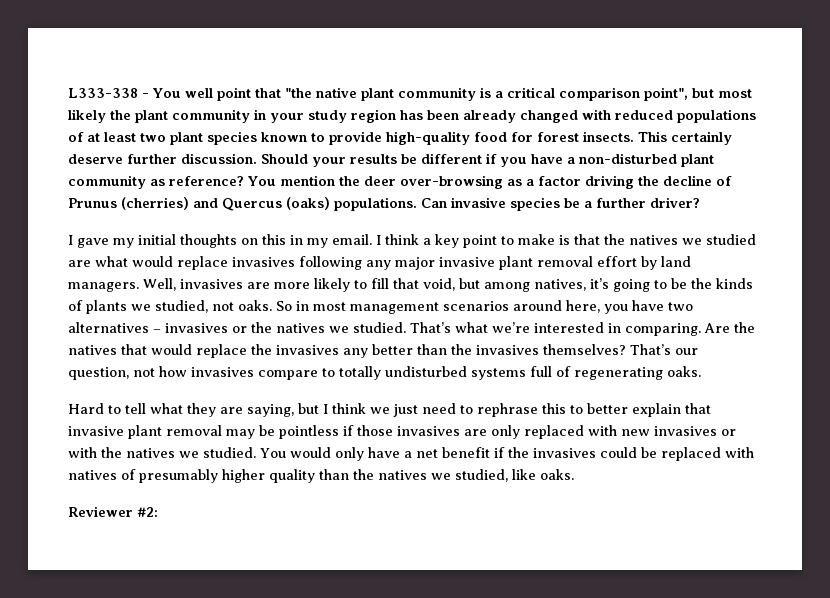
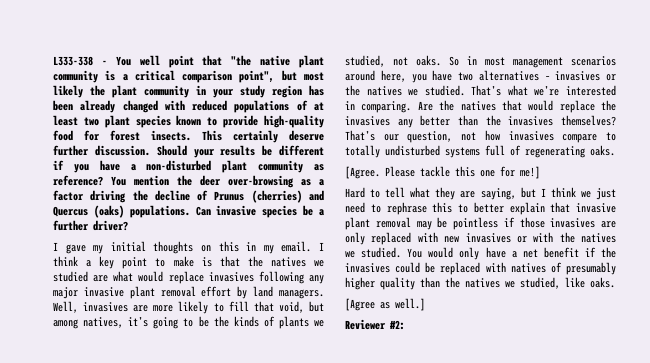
+ [Agree. Please tackle this one for me!]
+ [Agree as well.]

